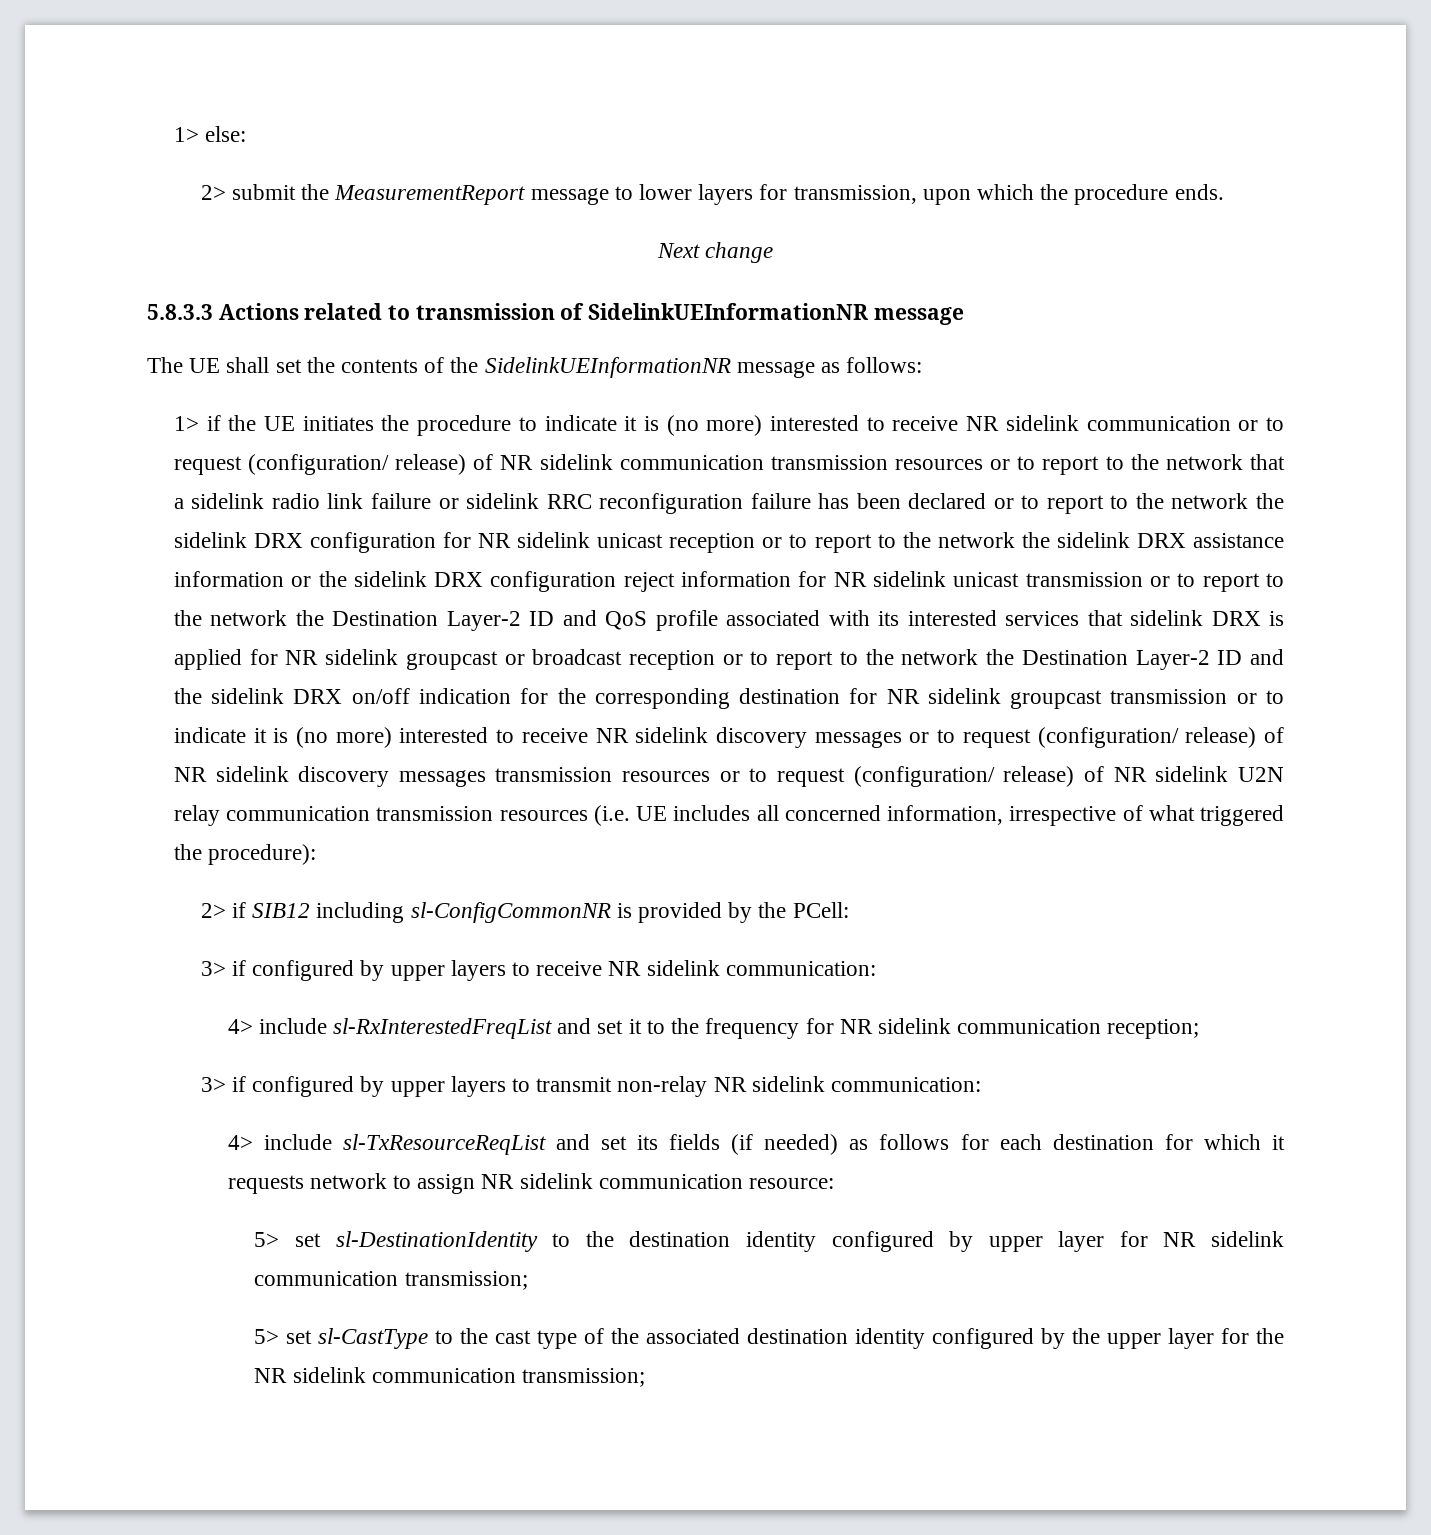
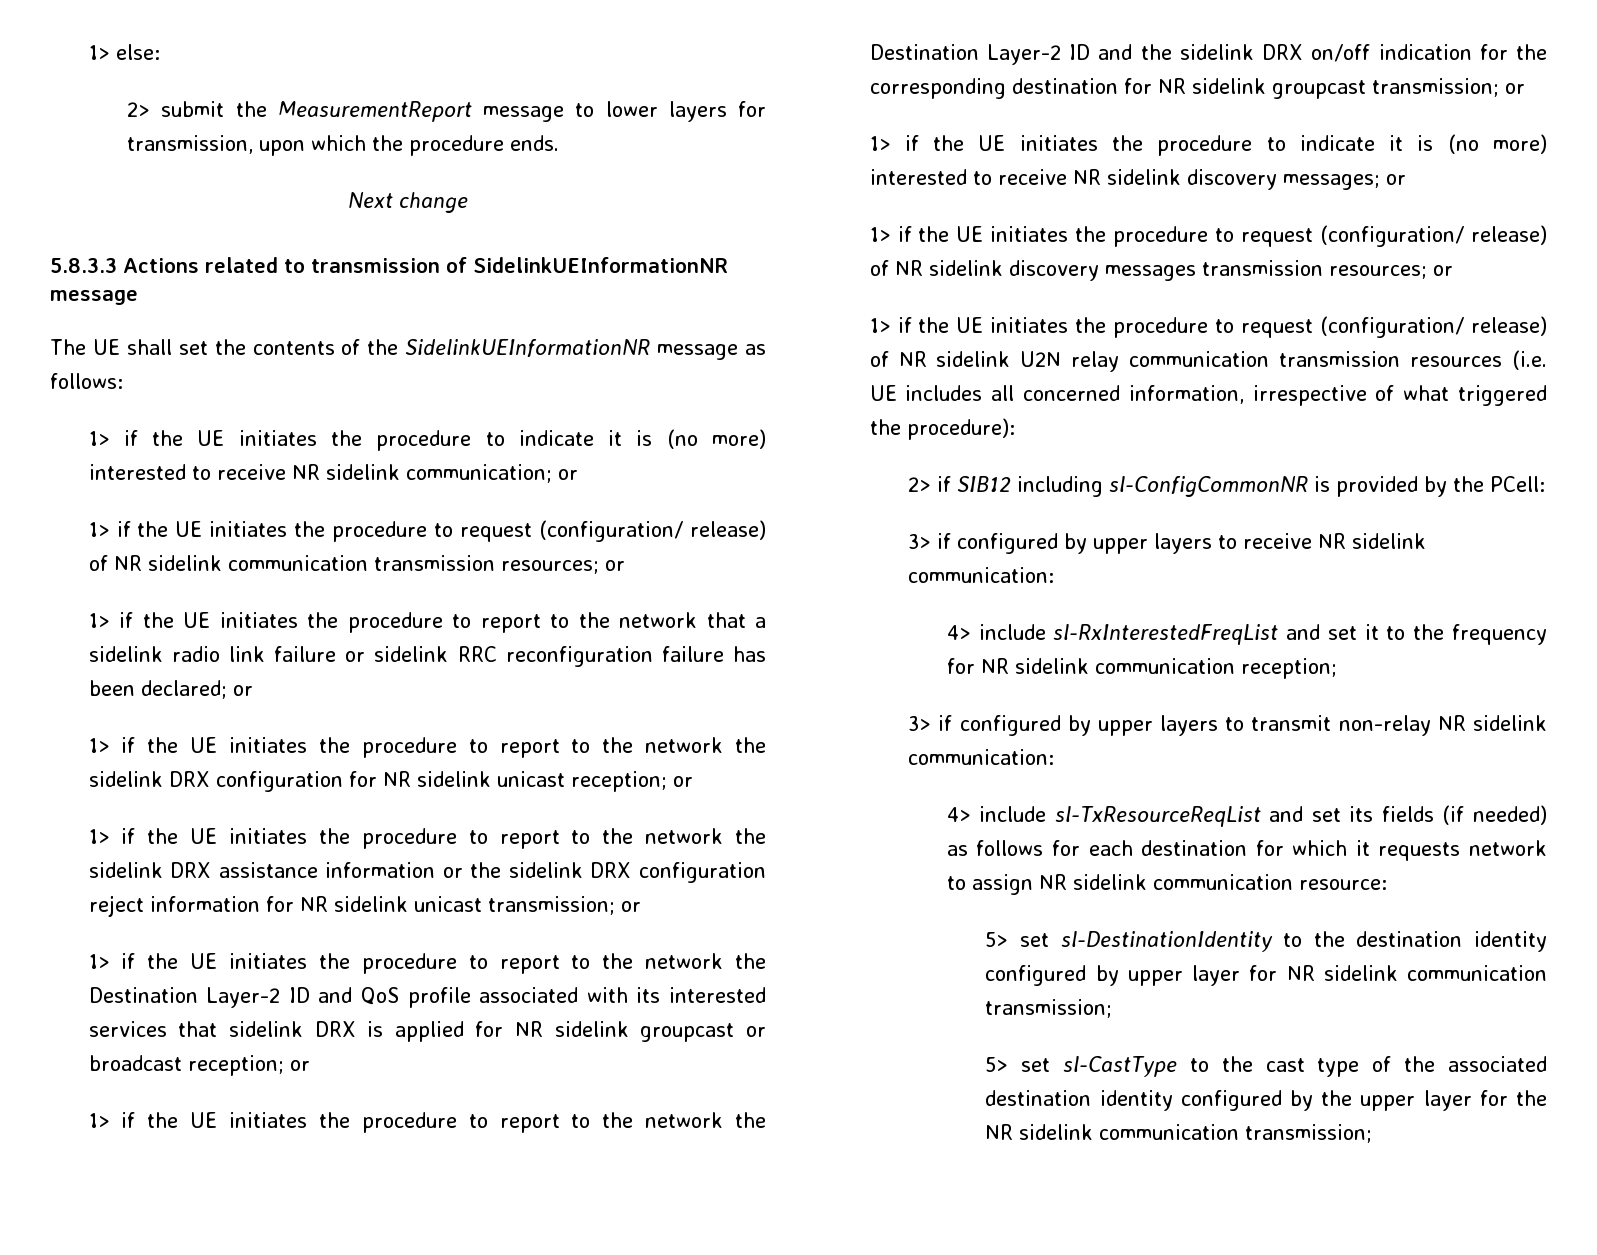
- 1> if the UE initiates the procedure to indicate it is (no more) interested to receive NR sidelink communication or to request (configuration/ release) of NR sidelink communication transmission resources or to report to the network that a sidelink radio link failure or sidelink RRC reconfiguration failure has been declared or to report to the network the sidelink DRX configuration for NR sidelink unicast reception or to report to the network the sidelink DRX assistance information or the sidelink DRX configuration reject information for NR sidelink unicast transmission or to report to the network the Destination Layer-2 ID and QoS profile associated with its interested services that sidelink DRX is applied for NR sidelink groupcast or broadcast reception or to report to the network the Destination Layer-2 ID and the sidelink DRX on/off indication for the corresponding destination for NR sidelink groupcast transmission or to indicate it is (no more) interested to receive NR sidelink discovery messages or to request (configuration/ release) of NR sidelink discovery messages transmission resources or to request (configuration/ release) of NR sidelink U2N relay communication transmission resources (i.e. UE includes all concerned information, irrespective of what triggered the procedure):
+ 1> if the UE initiates the procedure to indicate it is (no more) interested to receive NR sidelink communication; or
+ 1> if the UE initiates the procedure to request (configuration/ release) of NR sidelink communication transmission resources; or
+ 1> if the UE initiates the procedure to report to the network that a sidelink radio link failure or sidelink RRC reconfiguration failure has been declared; or
+ 1> if the UE initiates the procedure to report to the network the sidelink DRX configuration for NR sidelink unicast reception; or
+ 1> if the UE initiates the procedure to report to the network the sidelink DRX assistance information or the sidelink DRX configuration reject information for NR sidelink unicast transmission; or
+ 1> if the UE initiates the procedure to report to the network the Destination Layer-2 ID and QoS profile associated with its interested services that sidelink DRX is applied for NR sidelink groupcast or broadcast reception; or
+ 1> if the UE initiates the procedure to report to the network the Destination Layer-2 ID and the sidelink DRX on/off indication for the corresponding destination for NR sidelink groupcast transmission; or
+ 1> if the UE initiates the procedure to indicate it is (no more) interested to receive NR sidelink discovery messages; or
+ 1> if the UE initiates the procedure to request (configuration/ release) of NR sidelink discovery messages transmission resources; or
+ 1> if the UE initiates the procedure to request (configuration/ release) of NR sidelink U2N relay communication transmission resources (i.e. UE includes all concerned information, irrespective of what triggered the procedure):

